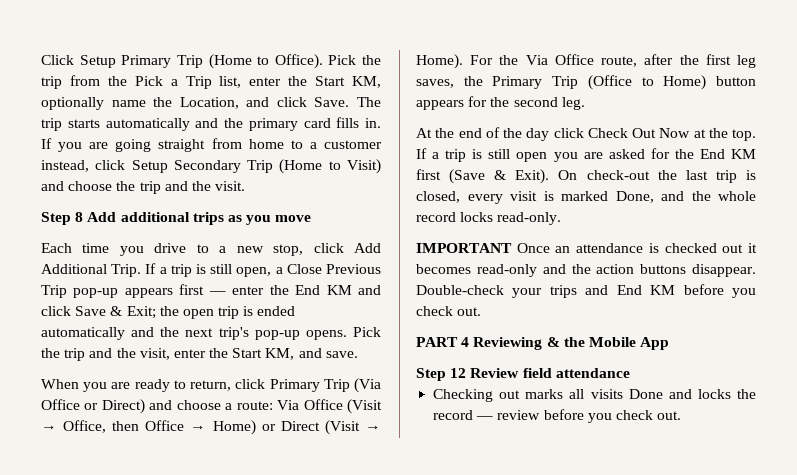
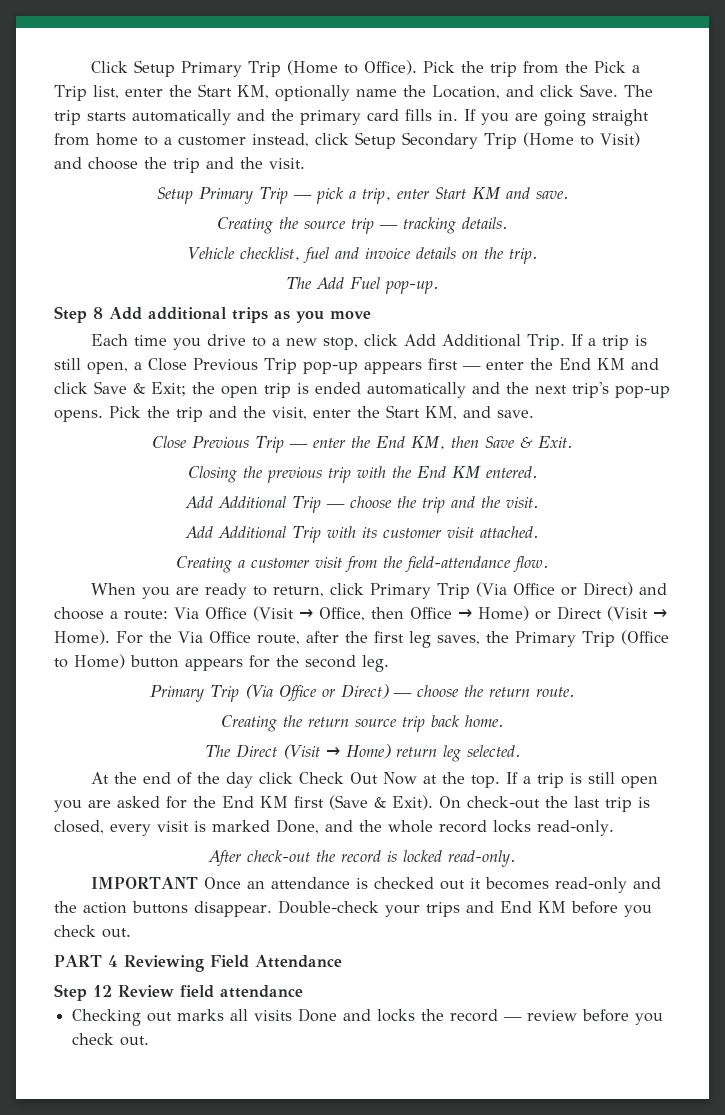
+ Setup Primary Trip — pick a trip, enter Start KM and save.
+ Creating the source trip — tracking details.
+ Vehicle checklist, fuel and invoice details on the trip.
+ The Add Fuel pop-up.
+ Close Previous Trip — enter the End KM, then Save & Exit.
+ Closing the previous trip with the End KM entered.
+ Add Additional Trip — choose the trip and the visit.
+ Add Additional Trip with its customer visit attached.
+ Creating a customer visit from the field-attendance flow.
+ Primary Trip (Via Office or Direct) — choose the return route.
+ Creating the return source trip back home.
+ The Direct (Visit → Home) return leg selected.
+ After check-out the record is locked read-only.
- PART 4 Reviewing & the Mobile App
+ PART 4 Reviewing Field Attendance

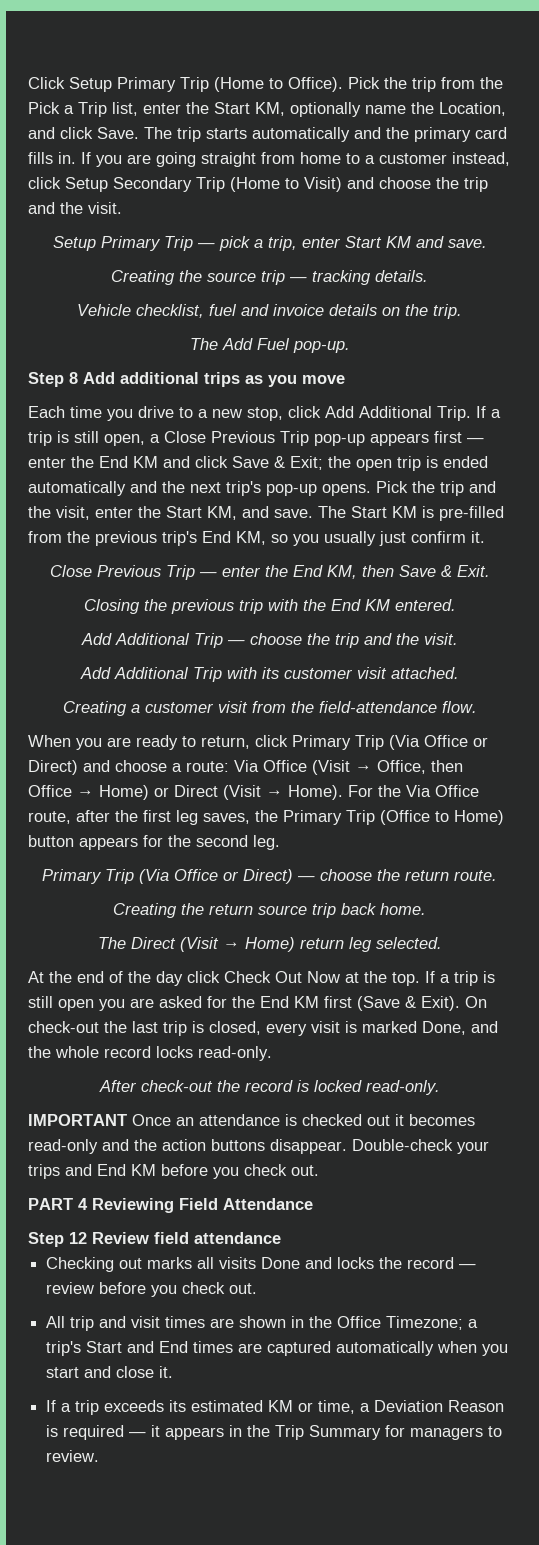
+ The Start KM is pre-filled from the previous trip's End KM, so you usually just confirm it.
+ All trip and visit times are shown in the Office Timezone; a trip's Start and End times are captured automatically when you start and close it.
+ If a trip exceeds its estimated KM or time, a Deviation Reason is required — it appears in the Trip Summary for managers to review.

